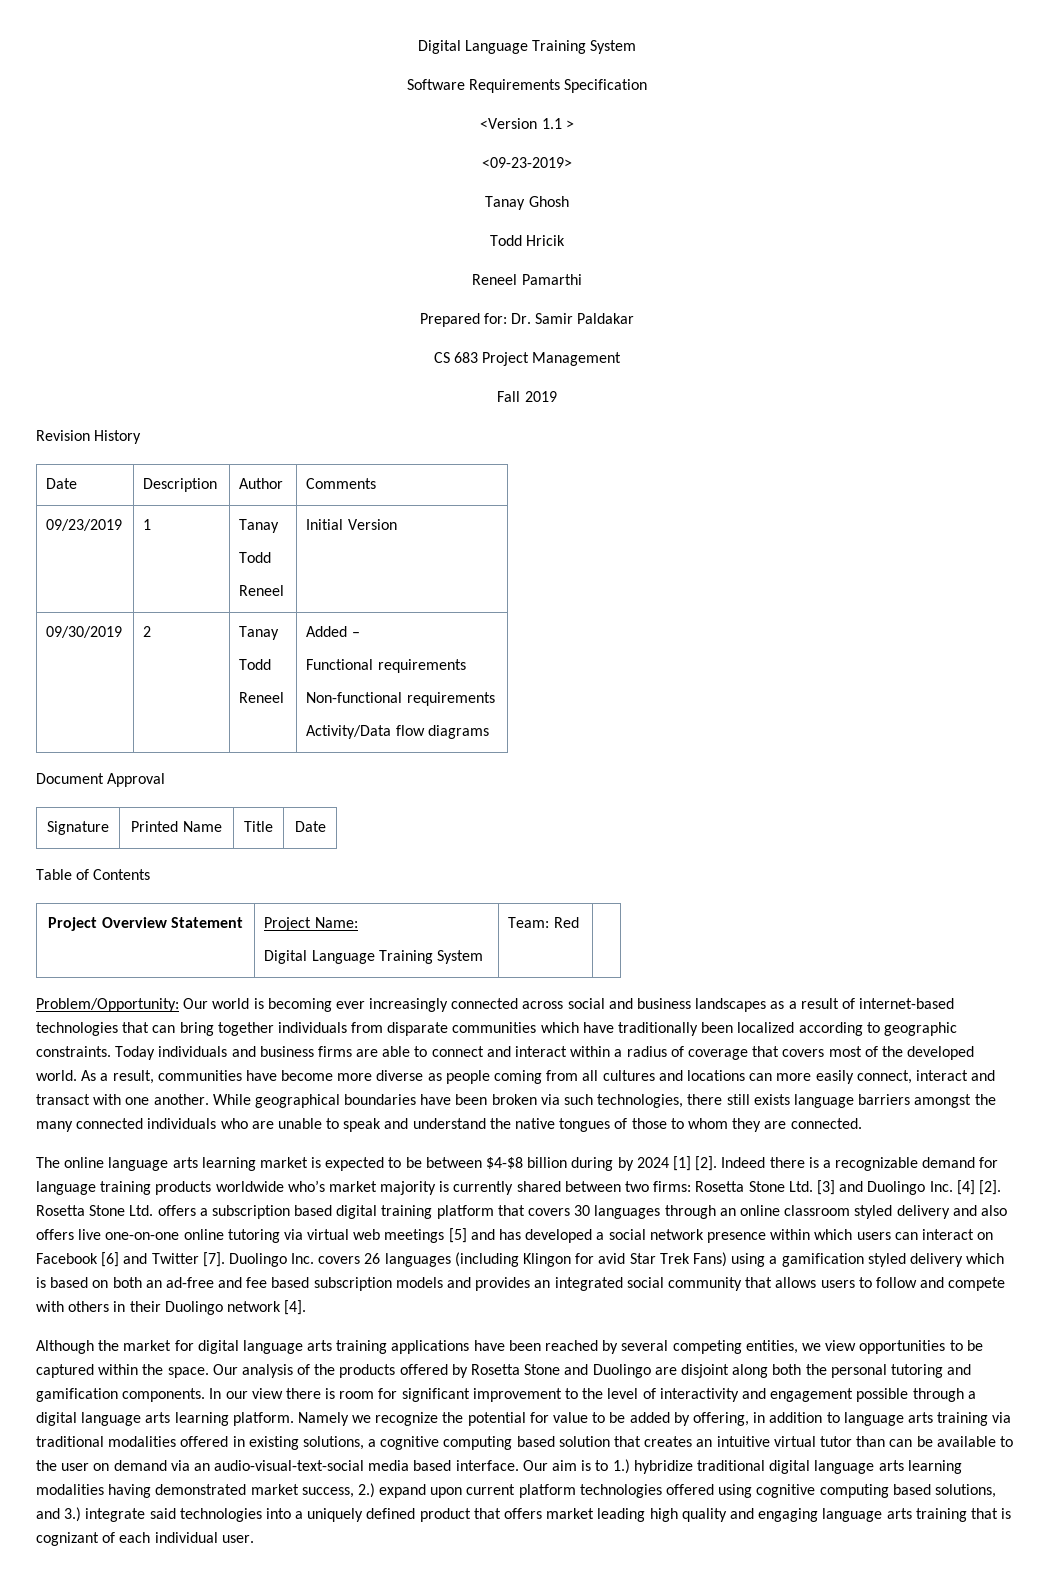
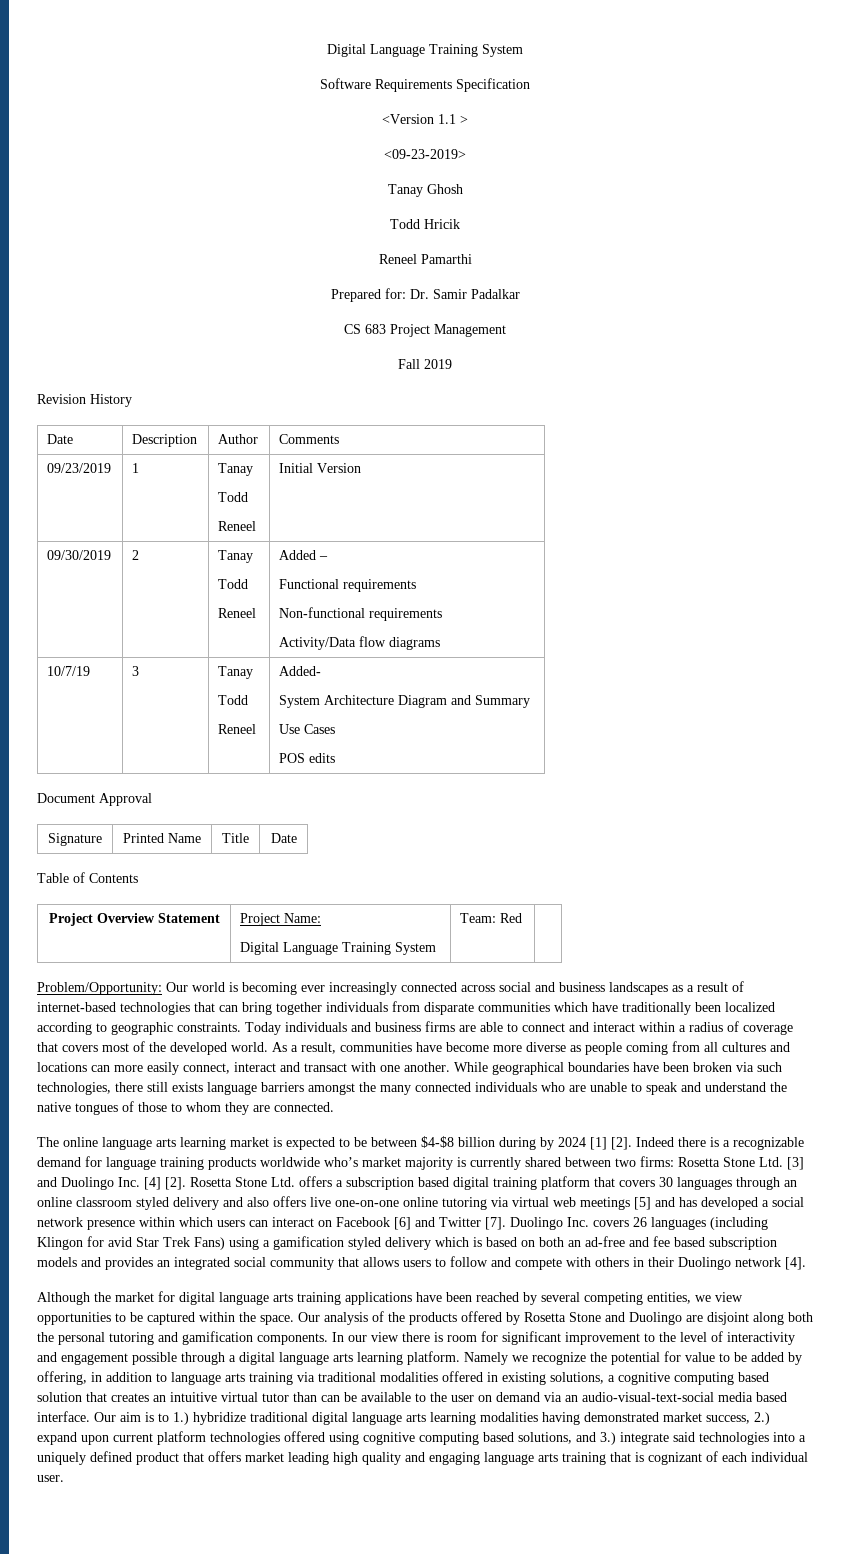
- Prepared for: Dr. Samir Paldakar
+ Prepared for: Dr. Samir Padalkar
+ 10/7/19 | 3 | Tanay
+ Todd
+ Reneel | Added-
+ System Architecture Diagram and Summary
+ Use Cases
+ POS edits

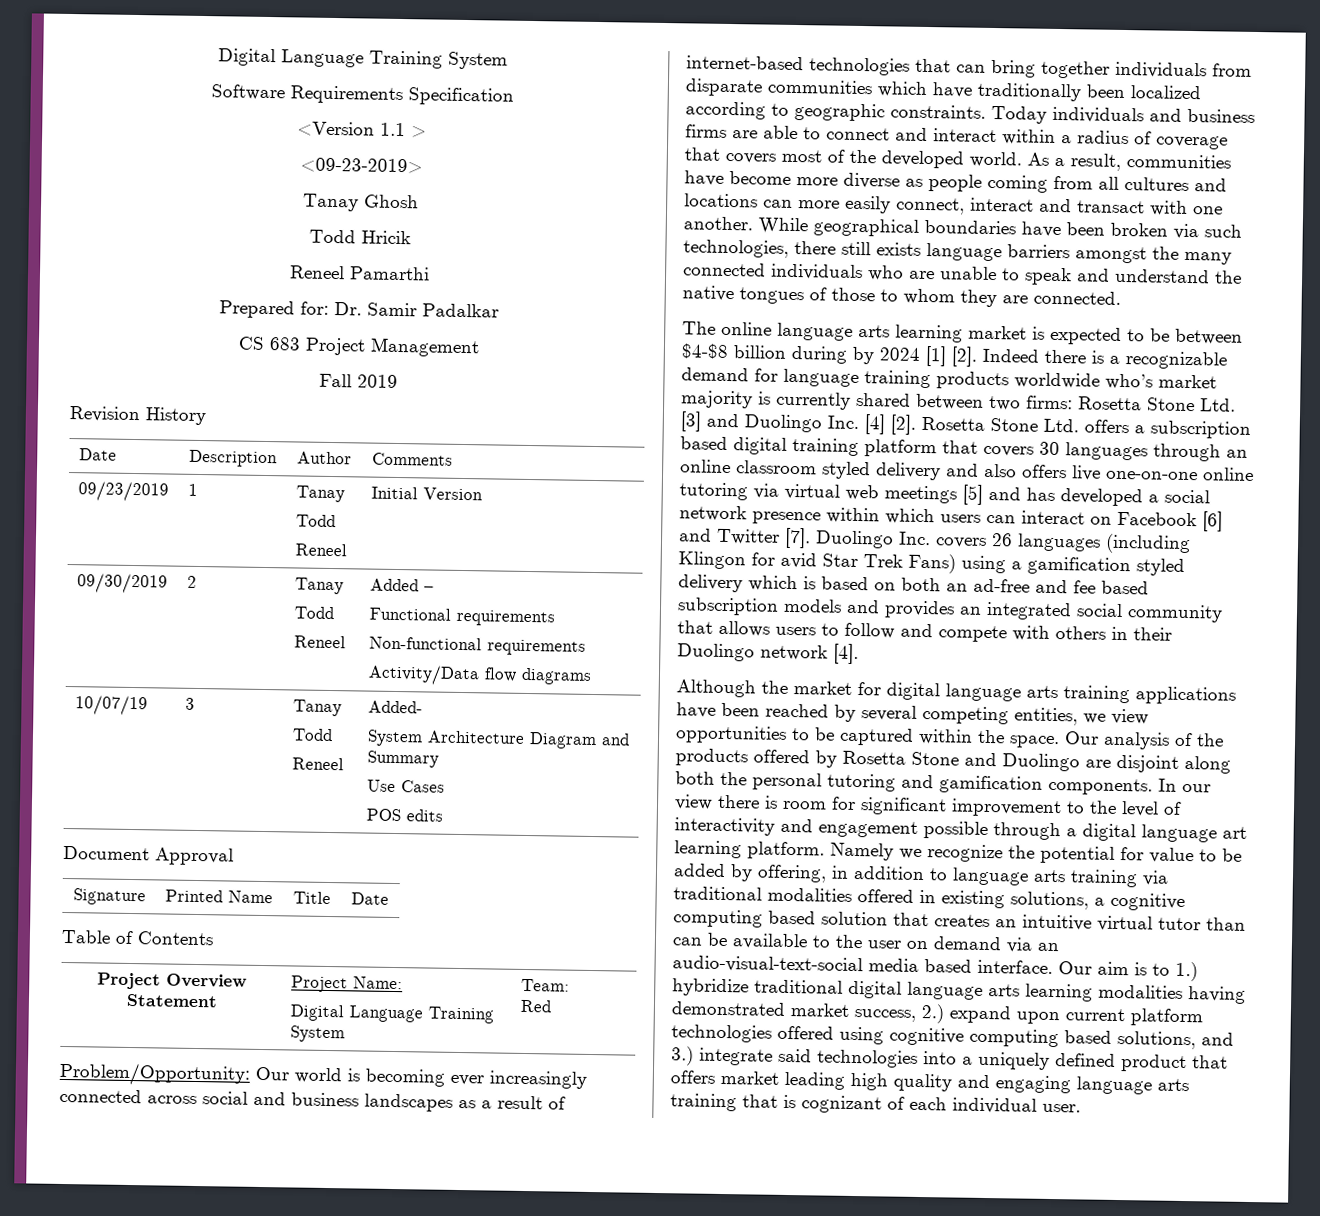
- 10/7/19 | 3 | Tanay
+ 10/07/19 | 3 | Tanay
- In our view there is room for significant improvement to the level of interactivity and engagement possible through a digital language arts learning platform.
+ In our view there is room for significant improvement to the level of interactivity and engagement possible through a digital language art learning platform.

